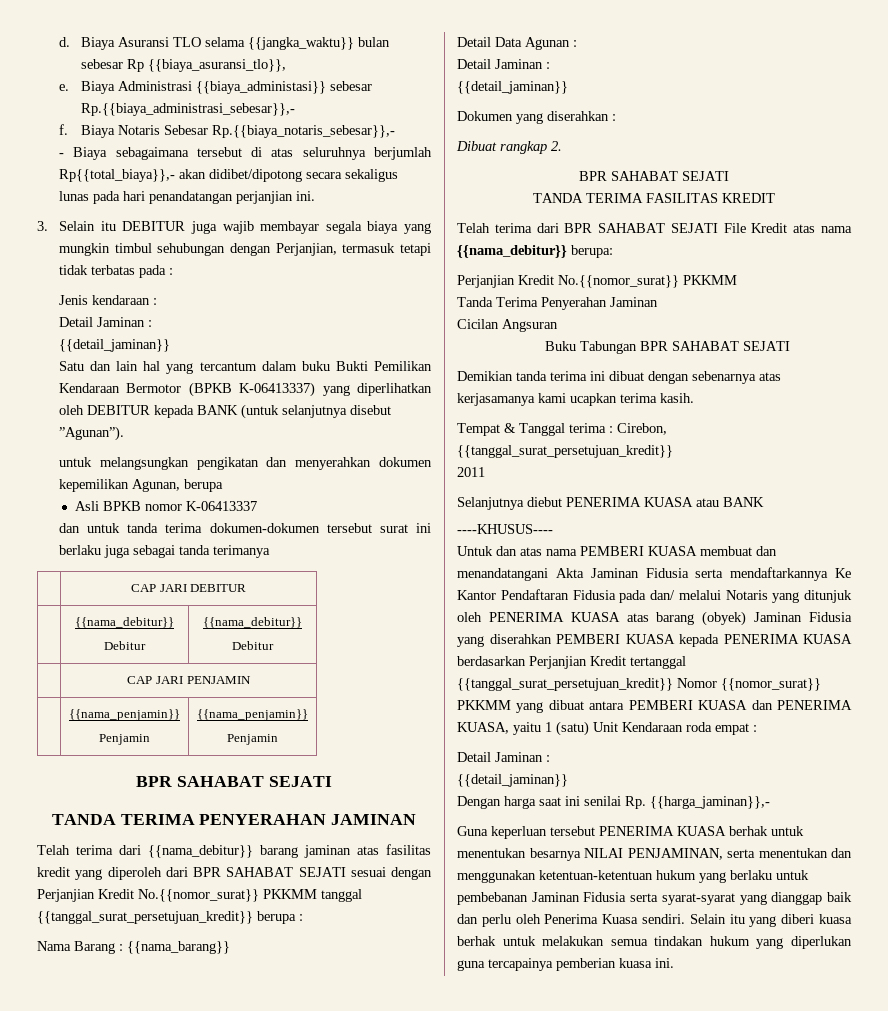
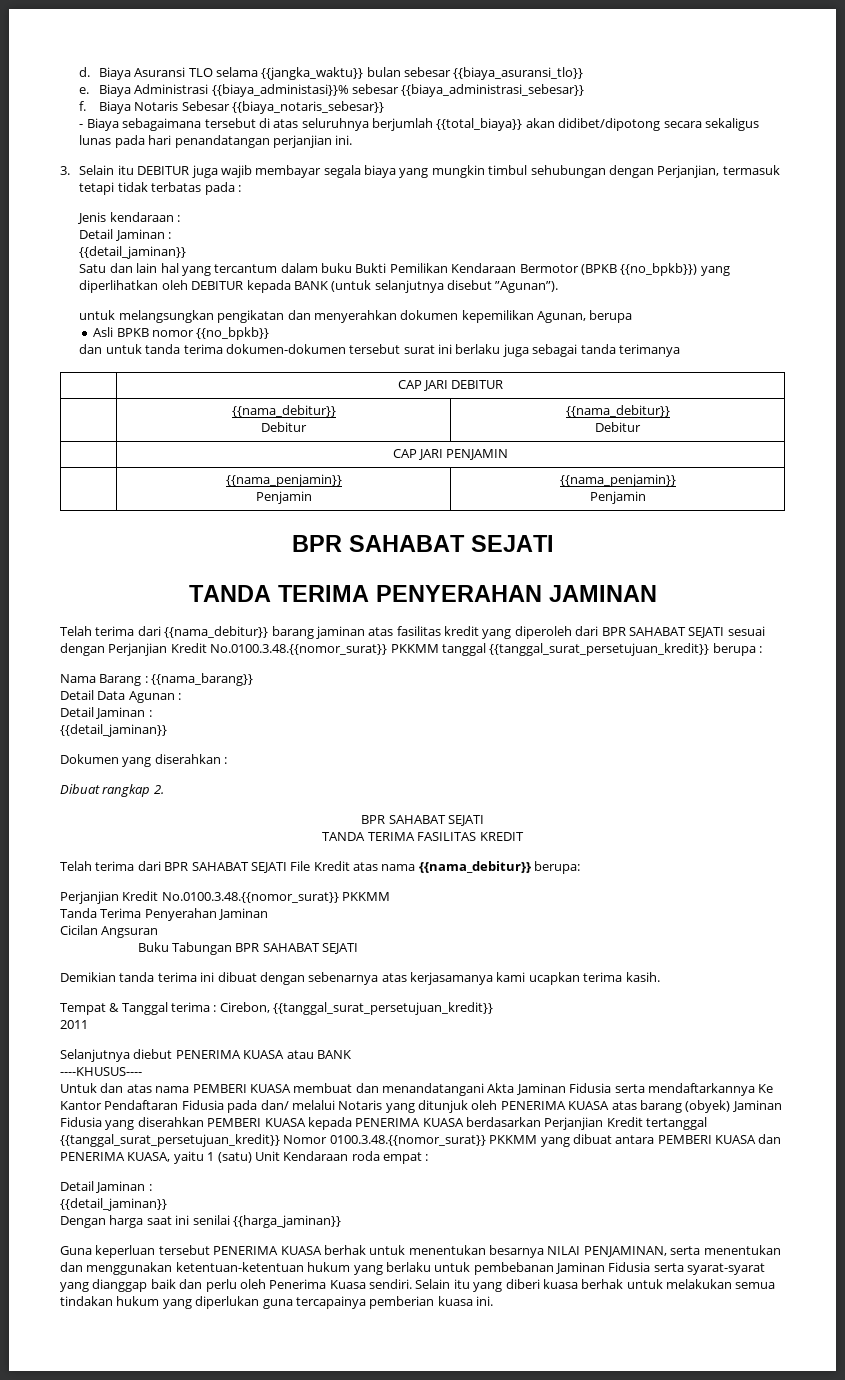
- Biaya Asuransi TLO selama {{jangka_waktu}} bulan sebesar Rp {{biaya_asuransi_tlo}},
+ Biaya Asuransi TLO selama {{jangka_waktu}} bulan sebesar {{biaya_asuransi_tlo}}
- Biaya Administrasi {{biaya_administasi}} sebesar Rp.{{biaya_administrasi_sebesar}},-
+ Biaya Administrasi {{biaya_administasi}}% sebesar {{biaya_administrasi_sebesar}}
- Biaya Notaris Sebesar Rp.{{biaya_notaris_sebesar}},-
+ Biaya Notaris Sebesar {{biaya_notaris_sebesar}}
- - Biaya sebagaimana tersebut di atas seluruhnya berjumlah Rp{{total_biaya}},- akan didibet/dipotong secara sekaligus lunas pada hari penandatangan perjanjian ini.
+ - Biaya sebagaimana tersebut di atas seluruhnya berjumlah {{total_biaya}} akan didibet/dipotong secara sekaligus lunas pada hari penandatangan perjanjian ini.
- Satu dan lain hal yang tercantum dalam buku Bukti Pemilikan Kendaraan Bermotor (BPKB K-06413337) yang diperlihatkan oleh DEBITUR kepada BANK (untuk selanjutnya disebut ”Agunan”).
+ Satu dan lain hal yang tercantum dalam buku Bukti Pemilikan Kendaraan Bermotor (BPKB {{no_bpkb}}) yang diperlihatkan oleh DEBITUR kepada BANK (untuk selanjutnya disebut ”Agunan”).
- Asli BPKB nomor K-06413337
+ Asli BPKB nomor {{no_bpkb}}
- Telah terima dari {{nama_debitur}} barang jaminan atas fasilitas kredit yang diperoleh dari BPR SAHABAT SEJATI sesuai dengan Perjanjian Kredit No.{{nomor_surat}} PKKMM tanggal {{tanggal_surat_persetujuan_kredit}} berupa :
+ Telah terima dari {{nama_debitur}} barang jaminan atas fasilitas kredit yang diperoleh dari BPR SAHABAT SEJATI sesuai dengan Perjanjian Kredit No.0100.3.48.{{nomor_surat}} PKKMM tanggal {{tanggal_surat_persetujuan_kredit}} berupa :
  Telah terima dari BPR SAHABAT SEJATI File Kredit atas nama {{nama_debitur}} berupa:
- Perjanjian Kredit No.{{nomor_surat}} PKKMM
+ Perjanjian Kredit No.0100.3.48.{{nomor_surat}} PKKMM
- Untuk dan atas nama PEMBERI KUASA membuat dan menandatangani Akta Jaminan Fidusia serta mendaftarkannya Ke Kantor Pendaftaran Fidusia pada dan/ melalui Notaris yang ditunjuk oleh PENERIMA KUASA atas barang (obyek) Jaminan Fidusia yang diserahkan PEMBERI KUASA kepada PENERIMA KUASA berdasarkan Perjanjian Kredit tertanggal {{tanggal_surat_persetujuan_kredit}} Nomor {{nomor_surat}} PKKMM yang dibuat antara PEMBERI KUASA dan PENERIMA KUASA, yaitu 1 (satu) Unit Kendaraan roda empat :
+ Untuk dan atas nama PEMBERI KUASA membuat dan menandatangani Akta Jaminan Fidusia serta mendaftarkannya Ke Kantor Pendaftaran Fidusia pada dan/ melalui Notaris yang ditunjuk oleh PENERIMA KUASA atas barang (obyek) Jaminan Fidusia yang diserahkan PEMBERI KUASA kepada PENERIMA KUASA berdasarkan Perjanjian Kredit tertanggal {{tanggal_surat_persetujuan_kredit}} Nomor 0100.3.48.{{nomor_surat}} PKKMM yang dibuat antara PEMBERI KUASA dan PENERIMA KUASA, yaitu 1 (satu) Unit Kendaraan roda empat :
- Dengan harga saat ini senilai Rp. {{harga_jaminan}},-
+ Dengan harga saat ini senilai {{harga_jaminan}}

